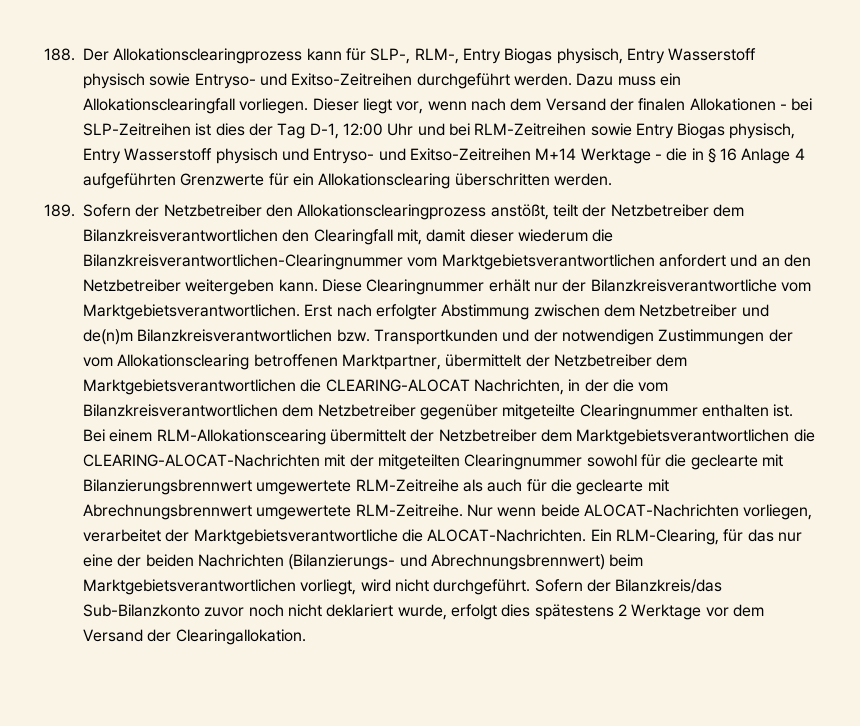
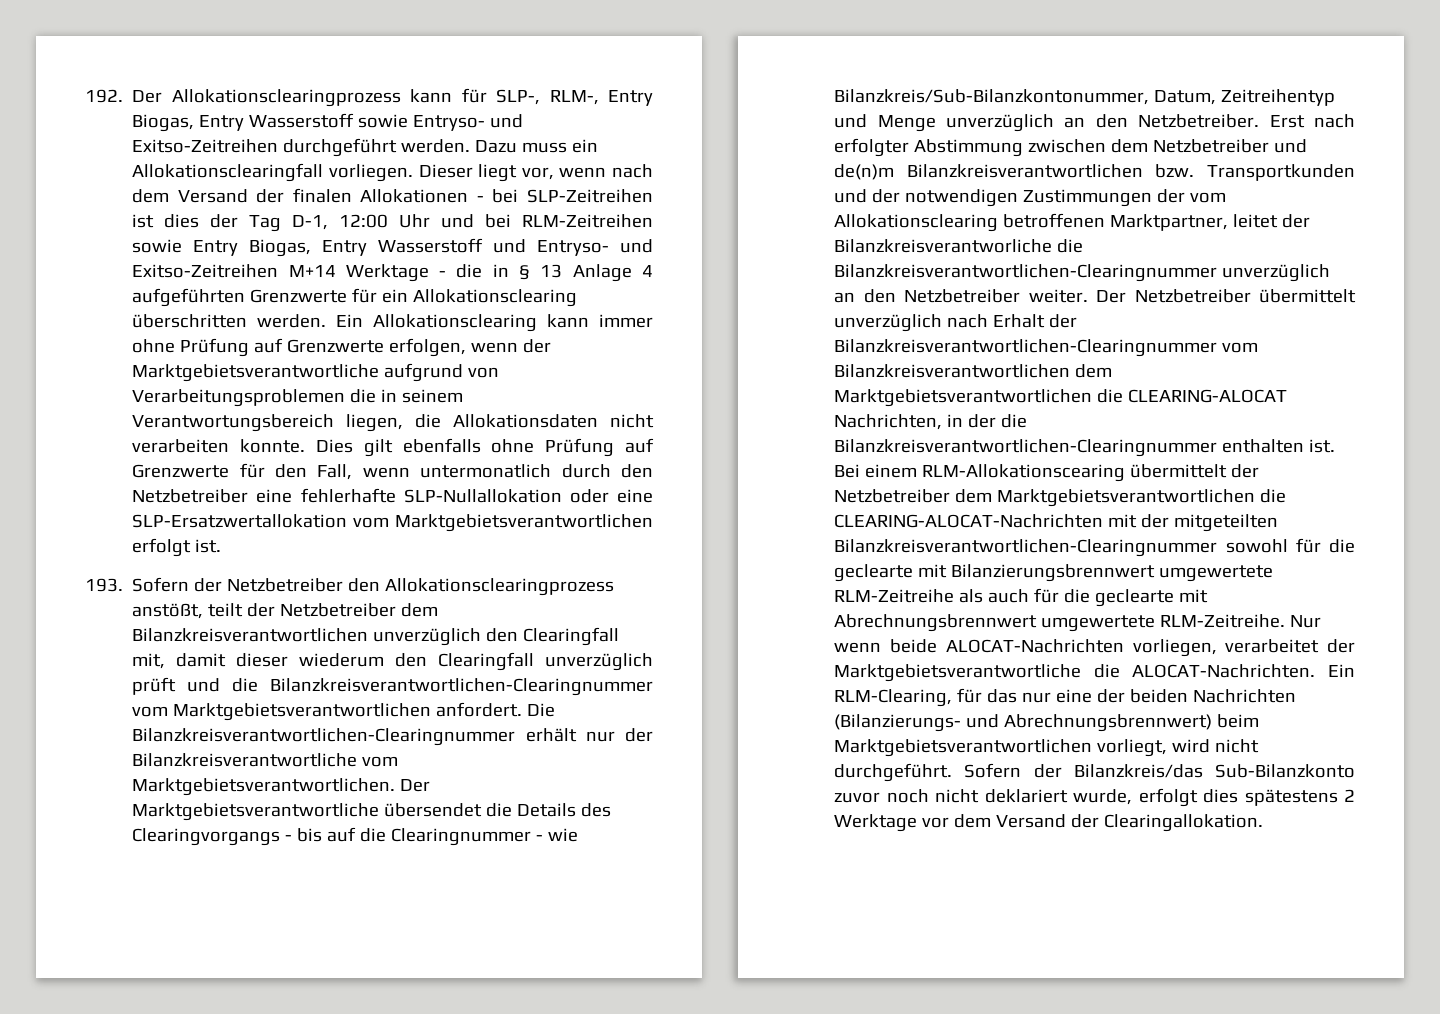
- 188. Der Allokationsclearingprozess kann für SLP-, RLM-, Entry Biogas physisch, Entry Wasserstoff physisch sowie Entryso- und Exitso-Zeitreihen durchgeführt werden.
+ 192. Der Allokationsclearingprozess kann für SLP-, RLM-, Entry Biogas, Entry Wasserstoff sowie Entryso- und Exitso-Zeitreihen durchgeführt werden.
- Dieser liegt vor, wenn nach dem Versand der finalen Allokationen - bei SLP-Zeitreihen ist dies der Tag D-1, 12:00 Uhr und bei RLM-Zeitreihen sowie Entry Biogas physisch, Entry Wasserstoff physisch und Entryso- und Exitso-Zeitreihen M+14 Werktage - die in § 16 Anlage 4 aufgeführten Grenzwerte für ein Allokationsclearing überschritten werden.
- 189. Sofern der Netzbetreiber den Allokationsclearingprozess anstößt, teilt der Netzbetreiber dem Bilanzkreisverantwortlichen den Clearingfall mit, damit dieser wiederum die Bilanzkreisverantwortlichen-Clearingnummer vom Marktgebietsverantwortlichen anfordert und an den Netzbetreiber weitergeben kann. Diese Clearingnummer erhält nur der Bilanzkreisverantwortliche vom Marktgebietsverantwortlichen.
+ Dieser liegt vor, wenn nach dem Versand der finalen Allokationen - bei SLP-Zeitreihen ist dies der Tag D-1, 12:00 Uhr und bei RLM-Zeitreihen sowie Entry Biogas, Entry Wasserstoff und Entryso- und Exitso-Zeitreihen M+14 Werktage - die in § 13 Anlage 4 aufgeführten Grenzwerte für ein Allokationsclearing überschritten werden. Ein Allokationsclearing kann immer ohne Prüfung auf Grenzwerte erfolgen, wenn der Marktgebietsverantwortliche aufgrund von Verarbeitungsproblemen die in seinem Verantwortungsbereich liegen, die Allokationsdaten nicht verarbeiten konnte. Dies gilt ebenfalls ohne Prüfung auf Grenzwerte für den Fall, wenn untermonatlich durch den Netzbetreiber eine fehlerhafte SLP-Nullallokation oder eine SLP-Ersatzwertallokation vom Marktgebietsverantwortlichen erfolgt ist.
+ 193. Sofern der Netzbetreiber den Allokationsclearingprozess anstößt, teilt der Netzbetreiber dem Bilanzkreisverantwortlichen unverzüglich den Clearingfall mit, damit dieser wiederum den Clearingfall unverzüglich prüft und die Bilanzkreisverantwortlichen-Clearingnummer vom Marktgebietsverantwortlichen anfordert. Die Bilanzkreisverantwortlichen-Clearingnummer erhält nur der Bilanzkreisverantwortliche vom Marktgebietsverantwortlichen.
+ Der Marktgebietsverantwortliche übersendet die Details des Clearingvorgangs - bis auf die Clearingnummer - wie Bilanzkreis/Sub-Bilanzkontonummer, Datum, Zeitreihentyp und Menge unverzüglich an den Netzbetreiber.
- Erst nach erfolgter Abstimmung zwischen dem Netzbetreiber und de(n)m Bilanzkreisverantwortlichen bzw. Transportkunden und der notwendigen Zustimmungen der vom Allokationsclearing betroffenen Marktpartner, übermittelt der Netzbetreiber dem Marktgebietsverantwortlichen die CLEARING-ALOCAT Nachrichten, in der die vom Bilanzkreisverantwortlichen dem Netzbetreiber gegenüber mitgeteilte Clearingnummer enthalten ist.
+ Erst nach erfolgter Abstimmung zwischen dem Netzbetreiber und de(n)m Bilanzkreisverantwortlichen bzw. Transportkunden und der notwendigen Zustimmungen der vom Allokationsclearing betroffenen Marktpartner, leitet der Bilanzkreisverantworliche die Bilanzkreisverantwortlichen-Clearingnummer unverzüglich an den Netzbetreiber weiter. Der Netzbetreiber übermittelt unverzüglich nach Erhalt der Bilanzkreisverantwortlichen-Clearingnummer vom Bilanzkreisverantwortlichen dem Marktgebietsverantwortlichen die CLEARING-ALOCAT Nachrichten, in der die Bilanzkreisverantwortlichen-Clearingnummer enthalten ist.
- Bei einem RLM-Allokationscearing übermittelt der Netzbetreiber dem Marktgebietsverantwortlichen die CLEARING-ALOCAT-Nachrichten mit der mitgeteilten Clearingnummer sowohl für die geclearte mit Bilanzierungsbrennwert umgewertete RLM-Zeitreihe als auch für die geclearte mit Abrechnungsbrennwert umgewertete RLM-Zeitreihe.
+ Bei einem RLM-Allokationscearing übermittelt der Netzbetreiber dem Marktgebietsverantwortlichen die CLEARING-ALOCAT-Nachrichten mit der mitgeteilten Bilanzkreisverantwortlichen-Clearingnummer sowohl für die geclearte mit Bilanzierungsbrennwert umgewertete RLM-Zeitreihe als auch für die geclearte mit Abrechnungsbrennwert umgewertete RLM-Zeitreihe.

